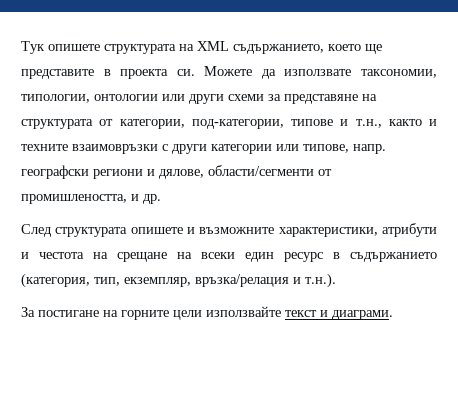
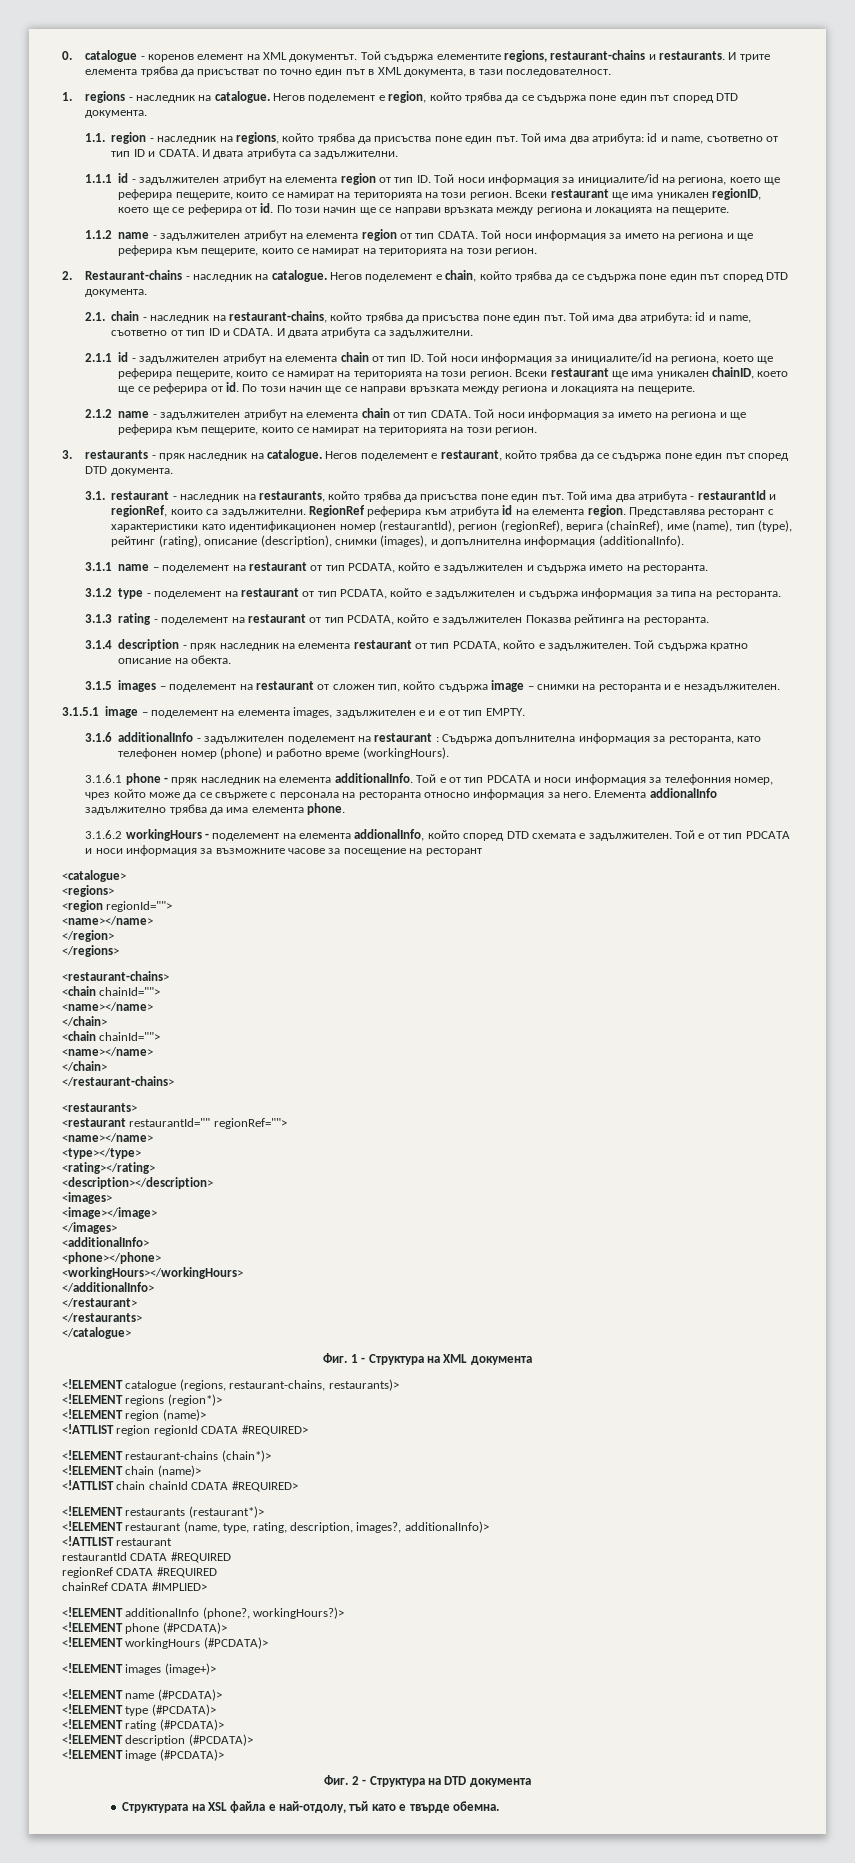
- Тук опишете структурата на XML съдържанието, което ще представите в проекта си. Можете да използвате таксономии, типологии, онтологии или други схеми за представяне на структурата от категории, под-категории, типове и т.н., както и техните взаимовръзки с други категории или типове, напр. географски региони и дялове, области/сегменти от промишлеността, и др.
- След структурата опишете и възможните характеристики, атрибути и честота на срещане на всеки един ресурс в съдържанието (категория, тип, екземпляр, връзка/релация и т.н.).
- За постигане на горните цели използвайте текст и диаграми.
+ 0. catalogue - коренов елемент на XML документът. Той съдържа елементите regions, restaurant-chains и restaurants. И трите елемента трябва да присъстват по точно един път в XML документа, в тази последователност.
+ 1. regions - наследник на catalogue. Негов поделемент е region, който трябва да се съдържа поне един път според DTD документа.
+ 1.1. region - наследник на regions, който трябва да присъства поне един път. Той има два атрибута: id и name, съответно от тип ID и CDATA. И двата атрибута са задължителни.
+ 1.1.1 id - задължителен атрибут на елемента region от тип ID. Той носи информация за инициалите/id на региона, което ще реферира пещерите, които се намират на територията на този регион. Всеки restaurant ще има уникален regionID, което ще се реферира от id. По този начин ще се направи връзката между региона и локацията на пещерите.
+ 1.1.2 name - задължителен атрибут на елемента region от тип CDATA. Той носи информация за името на региона и ще реферира към пещерите, които се намират на територията на този регион.
+ 2. Restaurant-chains - наследник на catalogue. Негов поделемент е chain, който трябва да се съдържа поне един път според DTD документа.
+ 2.1. chain - наследник на restaurant-chains, който трябва да присъства поне един път. Той има два атрибута: id и name, съответно от тип ID и CDATA. И двата атрибута са задължителни.
+ 2.1.1 id - задължителен атрибут на елемента chain от тип ID. Той носи информация за инициалите/id на региона, което ще реферира пещерите, които се намират на територията на този регион. Всеки restaurant ще има уникален chainID, което ще се реферира от id. По този начин ще се направи връзката между региона и локацията на пещерите.
+ 2.1.2 name - задължителен атрибут на елемента chain от тип CDATA. Той носи информация за името на региона и ще реферира към пещерите, които се намират на територията на този регион.
+ 3. restaurants - пряк наследник на catalogue. Негов поделемент е restaurant, който трябва да се съдържа поне един път според DTD документа.
+ 3.1. restaurant - наследник на restaurants, който трябва да присъства поне един път. Той има два атрибута - restaurantId и regionRef, които са задължителни. RegionRef реферира към атрибута id на елемента region. Представлява ресторант с характеристики като идентификационен номер (restaurantId), регион (regionRef), верига (chainRef), име (name), тип (type), рейтинг (rating), описание (description), снимки (images), и допълнителна информация (additionalInfo).
+ 3.1.1 name – поделемент на restaurant от тип PCDATA, който е задължителен и съдържа името на ресторанта.
+ 3.1.2 type - поделемент на restaurant от тип PCDATA, който е задължителен и съдържа информация за типа на ресторанта.
+ 3.1.3 rating - поделемент на restaurant от тип PCDATA, който е задължителен Показва рейтинга на ресторанта.
+ 3.1.4 description - пряк наследник на елемента restaurant от тип PCDATA, който е задължителен. Той съдържа кратно описание на обекта.
+ 3.1.5 images – поделемент на restaurant от сложен тип, който съдържа image – снимки на ресторанта и е незадължителен.
+ 3.1.5.1 image – поделемент на елемента images, задължителен е и е от тип EMPTY.
+ 3.1.6 additionalInfo - задължителен поделемент на restaurant : Съдържа допълнителна информация за ресторанта, като телефонен номер (phone) и работно време (workingHours).
+ 3.1.6.1 phone - пряк наследник на елемента additionalInfo. Той е от тип PDCATA и носи информация за телефонния номер, чрез който може да се свържете с персонала на ресторанта относно информация за него. Елемента addionalInfo задължително трябва да има елемента phone.
+ 3.1.6.2 workingHours - поделемент на елемента addionalInfo, който според DTD схемата е задължителен. Той е от тип PDCATA и носи информация за възможните часове за посещение на ресторант
+ <catalogue>
+ <regions>
+ <region regionId="">
+ <name></name>
+ </region>
+ </regions>
+ <restaurant-chains>
+ <chain chainId="">
+ <name></name>
+ </chain>
+ <chain chainId="">
+ <name></name>
+ </chain>
+ </restaurant-chains>
+ <restaurants>
+ <restaurant restaurantId="" regionRef="">
+ <name></name>
+ <type></type>
+ <rating></rating>
+ <description></description>
+ <images>
+ <image></image>
+ </images>
+ <additionalInfo>
+ <phone></phone>
+ <workingHours></workingHours>
+ </additionalInfo>
+ </restaurant>
+ </restaurants>
+ </catalogue>
+ Фиг. 1 - Структура на XML документа
+ <!ELEMENT catalogue (regions, restaurant-chains, restaurants)>
+ <!ELEMENT regions (region*)>
+ <!ELEMENT region (name)>
+ <!ATTLIST region regionId CDATA #REQUIRED>
+ <!ELEMENT restaurant-chains (chain*)>
+ <!ELEMENT chain (name)>
+ <!ATTLIST chain chainId CDATA #REQUIRED>
+ <!ELEMENT restaurants (restaurant*)>
+ <!ELEMENT restaurant (name, type, rating, description, images?, additionalInfo)>
+ <!ATTLIST restaurant
+ restaurantId CDATA #REQUIRED
+ regionRef CDATA #REQUIRED
+ chainRef CDATA #IMPLIED>
+ <!ELEMENT additionalInfo (phone?, workingHours?)>
+ <!ELEMENT phone (#PCDATA)>
+ <!ELEMENT workingHours (#PCDATA)>
+ <!ELEMENT images (image+)>
+ <!ELEMENT name (#PCDATA)>
+ <!ELEMENT type (#PCDATA)>
+ <!ELEMENT rating (#PCDATA)>
+ <!ELEMENT description (#PCDATA)>
+ <!ELEMENT image (#PCDATA)>
+ Фиг. 2 - Структура на DTD документа
+ Структурата на XSL файла е най-отдолу, тъй като е твърде обемна.

